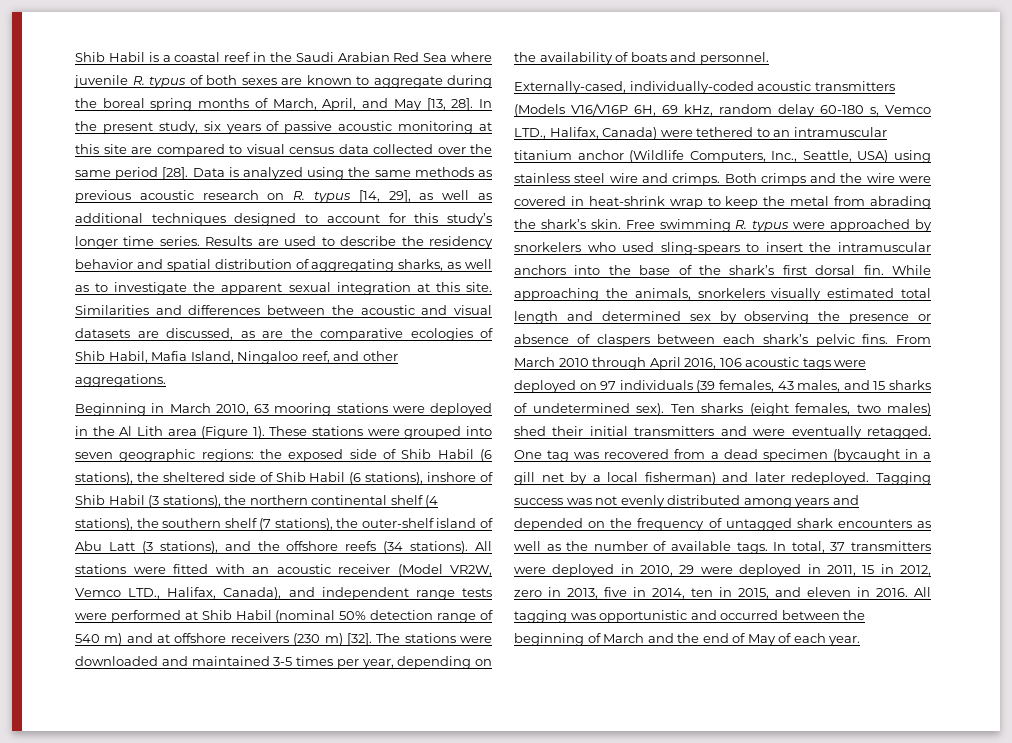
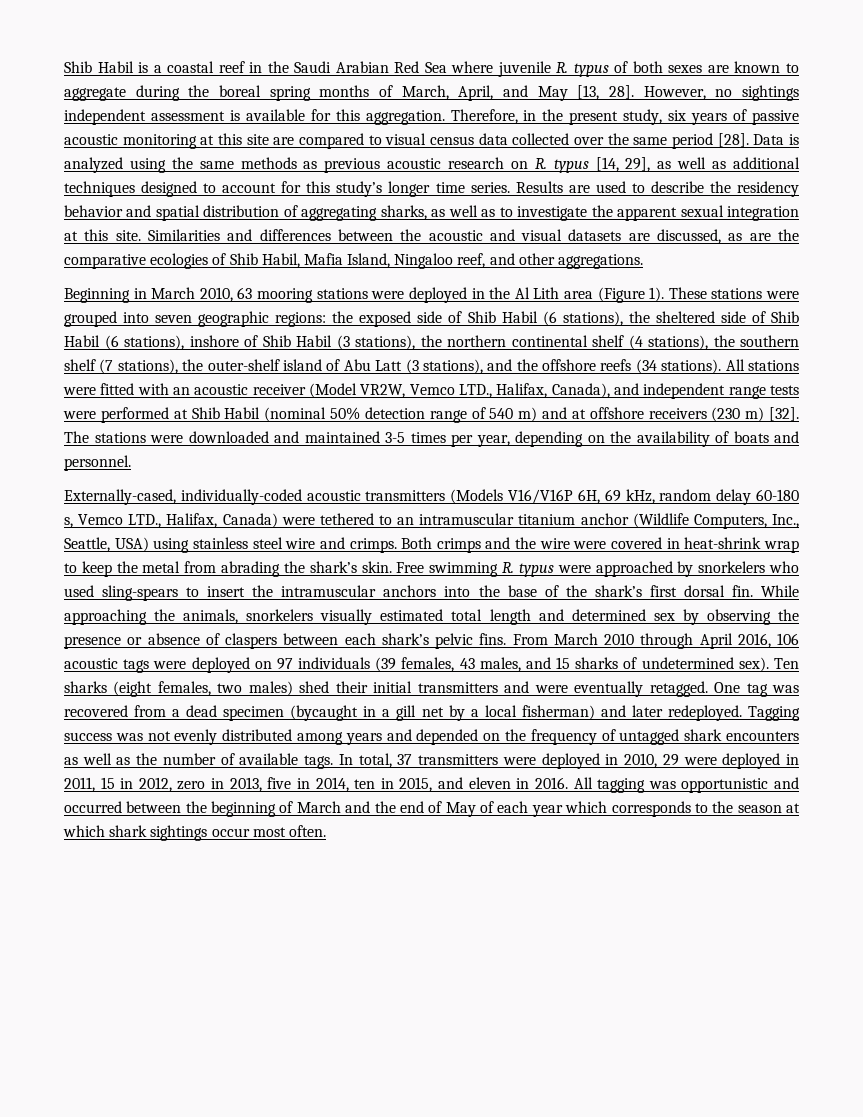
- In the present study, six years of passive acoustic monitoring at this site are compared to visual census data collected over the same period [28].
+ However, no sightings independent assessment is available for this aggregation. Therefore, in the present study, six years of passive acoustic monitoring at this site are compared to visual census data collected over the same period [28].
- All tagging was opportunistic and occurred between the beginning of March and the end of May of each year.
+ All tagging was opportunistic and occurred between the beginning of March and the end of May of each year which corresponds to the season at which shark sightings occur most often.

